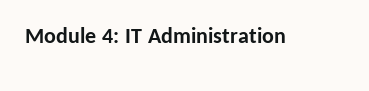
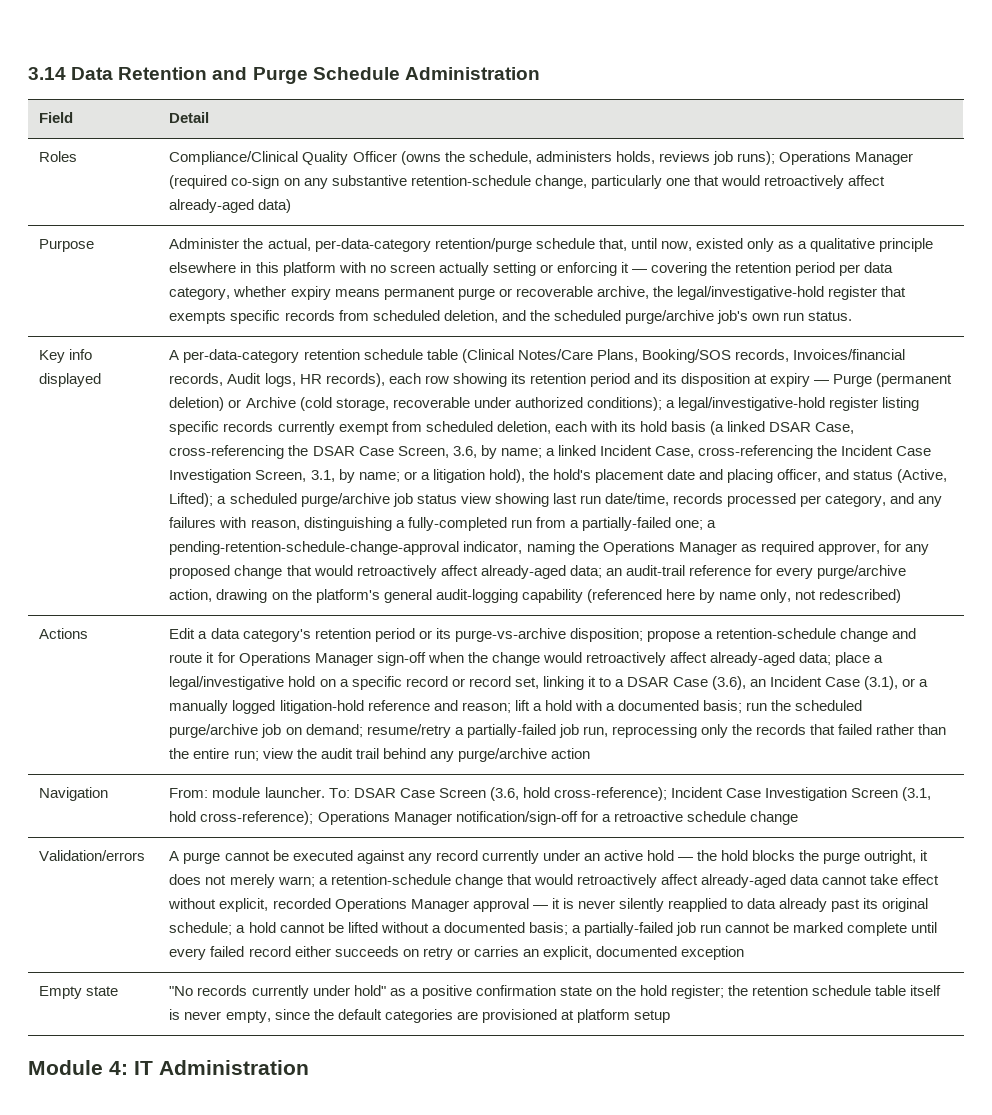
+ 3.14 Data Retention and Purge Schedule Administration
+ Field | Detail
+ Roles | Compliance/Clinical Quality Officer (owns the schedule, administers holds, reviews job runs); Operations Manager (required co-sign on any substantive retention-schedule change, particularly one that would retroactively affect already-aged data)
+ Purpose | Administer the actual, per-data-category retention/purge schedule that, until now, existed only as a qualitative principle elsewhere in this platform with no screen actually setting or enforcing it — covering the retention period per data category, whether expiry means permanent purge or recoverable archive, the legal/investigative-hold register that exempts specific records from scheduled deletion, and the scheduled purge/archive job's own run status.
+ Key info displayed | A per-data-category retention schedule table (Clinical Notes/Care Plans, Booking/SOS records, Invoices/financial records, Audit logs, HR records), each row showing its retention period and its disposition at expiry — Purge (permanent deletion) or Archive (cold storage, recoverable under authorized conditions); a legal/investigative-hold register listing specific records currently exempt from scheduled deletion, each with its hold basis (a linked DSAR Case, cross-referencing the DSAR Case Screen, 3.6, by name; a linked Incident Case, cross-referencing the Incident Case Investigation Screen, 3.1, by name; or a litigation hold), the hold's placement date and placing officer, and status (Active, Lifted); a scheduled purge/archive job status view showing last run date/time, records processed per category, and any failures with reason, distinguishing a fully-completed run from a partially-failed one; a pending-retention-schedule-change-approval indicator, naming the Operations Manager as required approver, for any proposed change that would retroactively affect already-aged data; an audit-trail reference for every purge/archive action, drawing on the platform's general audit-logging capability (referenced here by name only, not redescribed)
+ Actions | Edit a data category's retention period or its purge-vs-archive disposition; propose a retention-schedule change and route it for Operations Manager sign-off when the change would retroactively affect already-aged data; place a legal/investigative hold on a specific record or record set, linking it to a DSAR Case (3.6), an Incident Case (3.1), or a manually logged litigation-hold reference and reason; lift a hold with a documented basis; run the scheduled purge/archive job on demand; resume/retry a partially-failed job run, reprocessing only the records that failed rather than the entire run; view the audit trail behind any purge/archive action
+ Navigation | From: module launcher. To: DSAR Case Screen (3.6, hold cross-reference); Incident Case Investigation Screen (3.1, hold cross-reference); Operations Manager notification/sign-off for a retroactive schedule change
+ Validation/errors | A purge cannot be executed against any record currently under an active hold — the hold blocks the purge outright, it does not merely warn; a retention-schedule change that would retroactively affect already-aged data cannot take effect without explicit, recorded Operations Manager approval — it is never silently reapplied to data already past its original schedule; a hold cannot be lifted without a documented basis; a partially-failed job run cannot be marked complete until every failed record either succeeds on retry or carries an explicit, documented exception
+ Empty state | "No records currently under hold" as a positive confirmation state on the hold register; the retention schedule table itself is never empty, since the default categories are provisioned at platform setup

